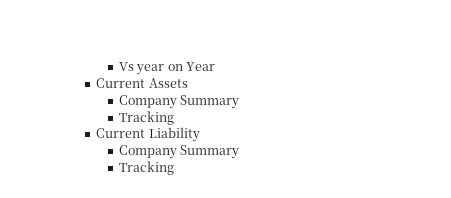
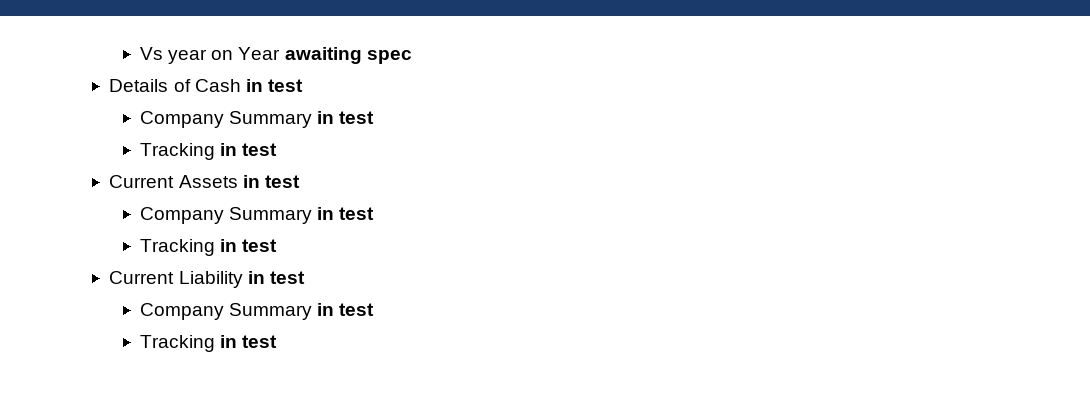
- Vs year on Year
+ Vs year on Year awaiting spec
+ Details of Cash in test
+ Company Summary in test
+ Tracking in test
- Current Assets
- Company Summary
- Tracking
+ Current Assets in test
+ Company Summary in test
+ Tracking in test
- Current Liability
- Company Summary
- Tracking
+ Current Liability in test
+ Company Summary in test
+ Tracking in test

